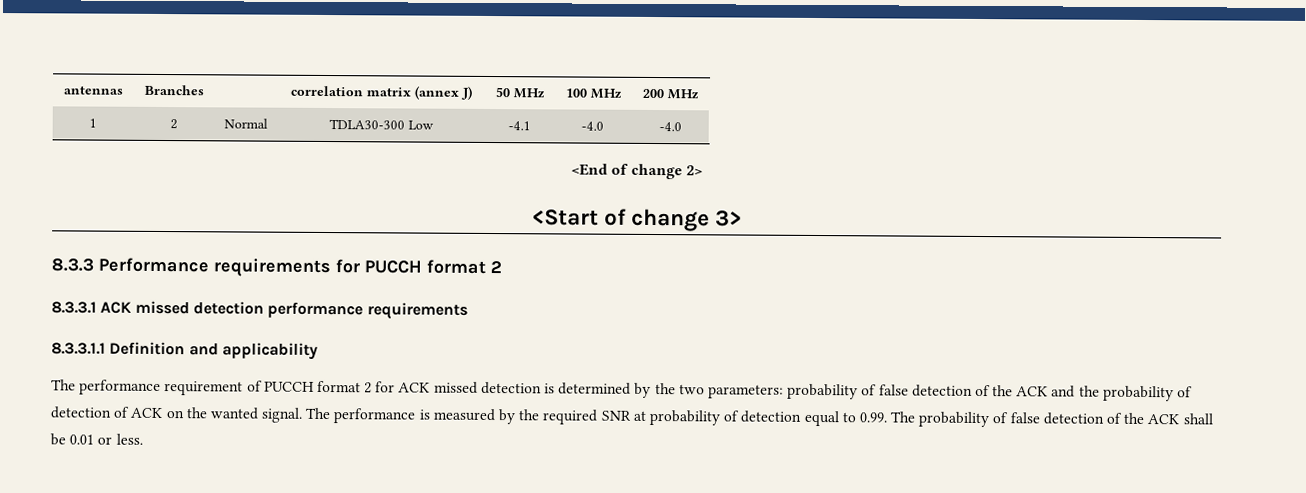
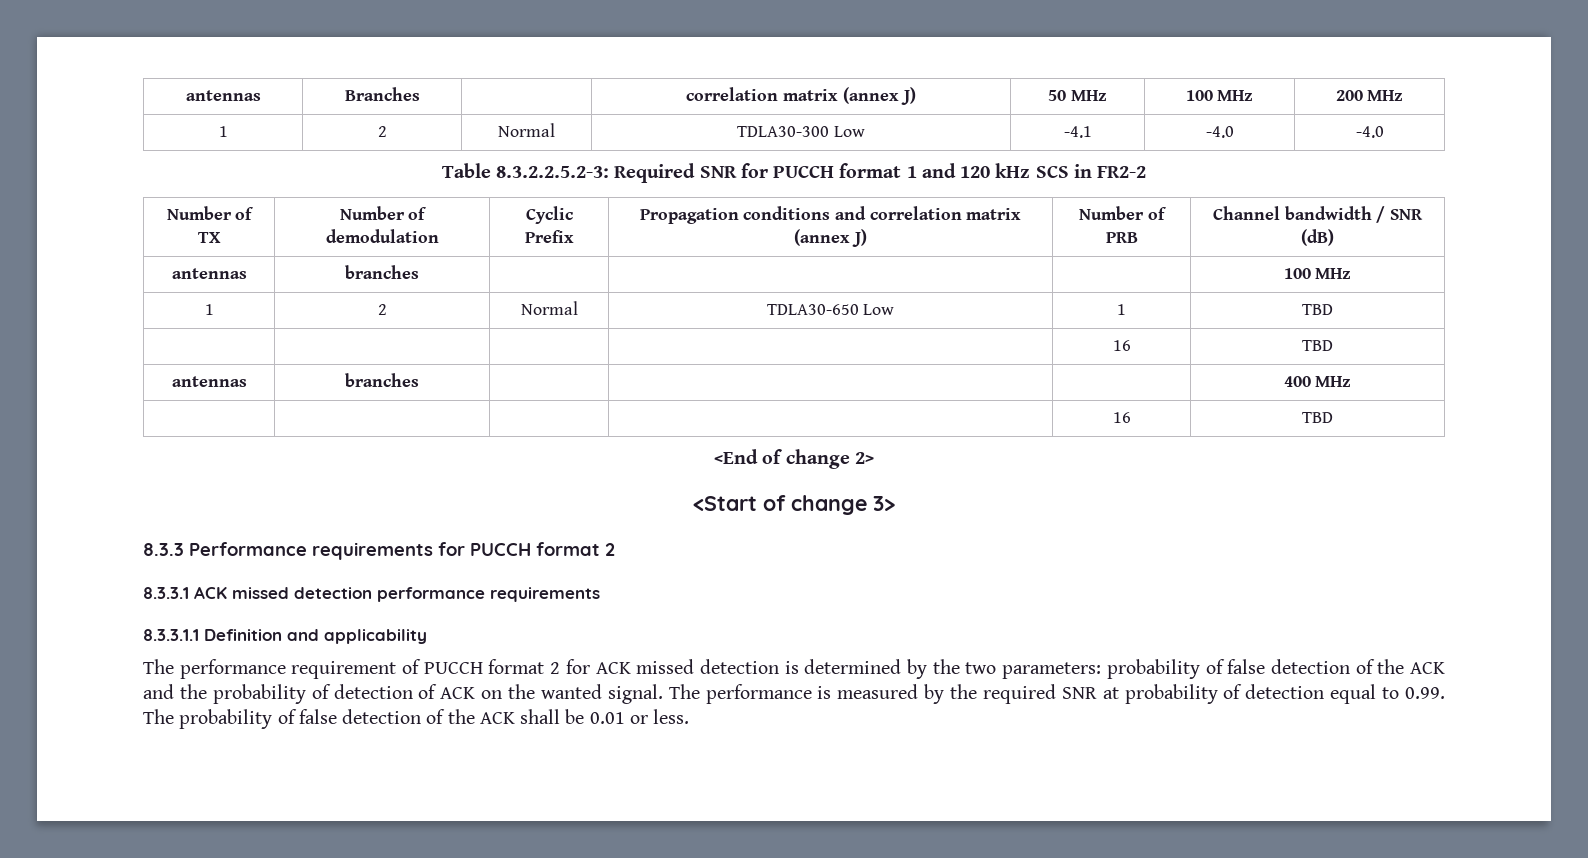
+ Table 8.3.2.2.5.2-3: Required SNR for PUCCH format 1 and 120 kHz SCS in FR2-2
+ Number of TX | Number of demodulation | Cyclic Prefix | Propagation conditions and correlation matrix (annex J) | Number of PRB | Channel bandwidth / SNR (dB)
+ antennas | branches | | | | 100 MHz
+ 1 | 2 | Normal | TDLA30-650 Low | 1 | TBD
+ | | | | 16 | TBD
+ antennas | branches | | | | 400 MHz
+ | | | | 16 | TBD

